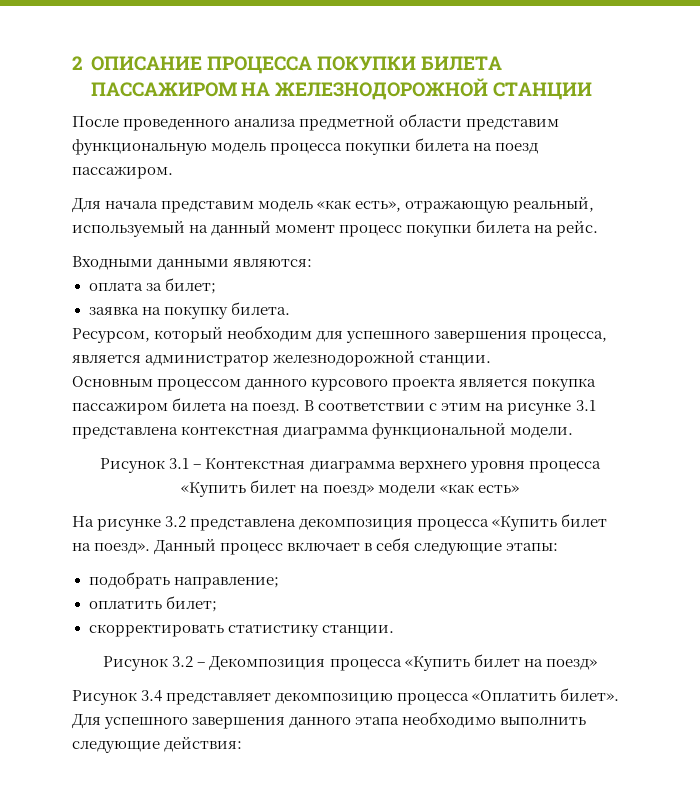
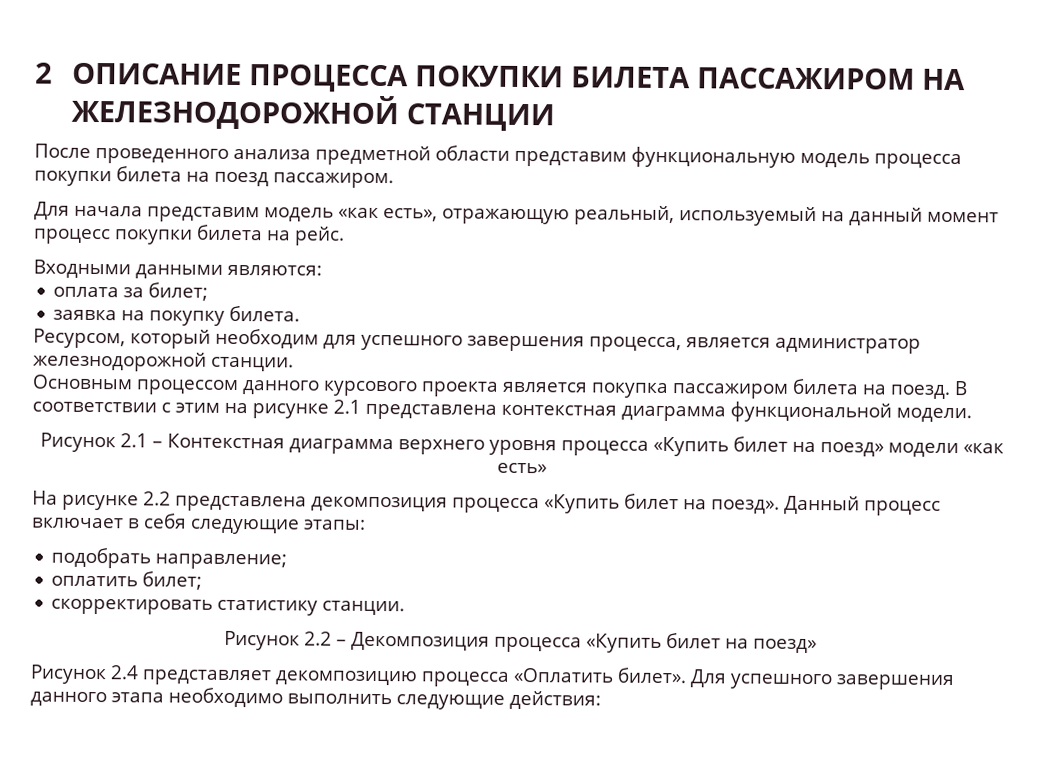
- В соответствии с этим на рисунке 3.1 представлена контекстная диаграмма функциональной модели.
+ В соответствии с этим на рисунке 2.1 представлена контекстная диаграмма функциональной модели.
- Рисунок 3.1 – Контекстная диаграмма верхнего уровня процесса «Купить билет на поезд» модели «как есть»
+ Рисунок 2.1 – Контекстная диаграмма верхнего уровня процесса «Купить билет на поезд» модели «как есть»
- На рисунке 3.2 представлена декомпозиция процесса «Купить билет на поезд».
+ На рисунке 2.2 представлена декомпозиция процесса «Купить билет на поезд».
- Рисунок 3.2 – Декомпозиция процесса «Купить билет на поезд»
+ Рисунок 2.2 – Декомпозиция процесса «Купить билет на поезд»
- Рисунок 3.4 представляет декомпозицию процесса «Оплатить билет».
+ Рисунок 2.4 представляет декомпозицию процесса «Оплатить билет».

